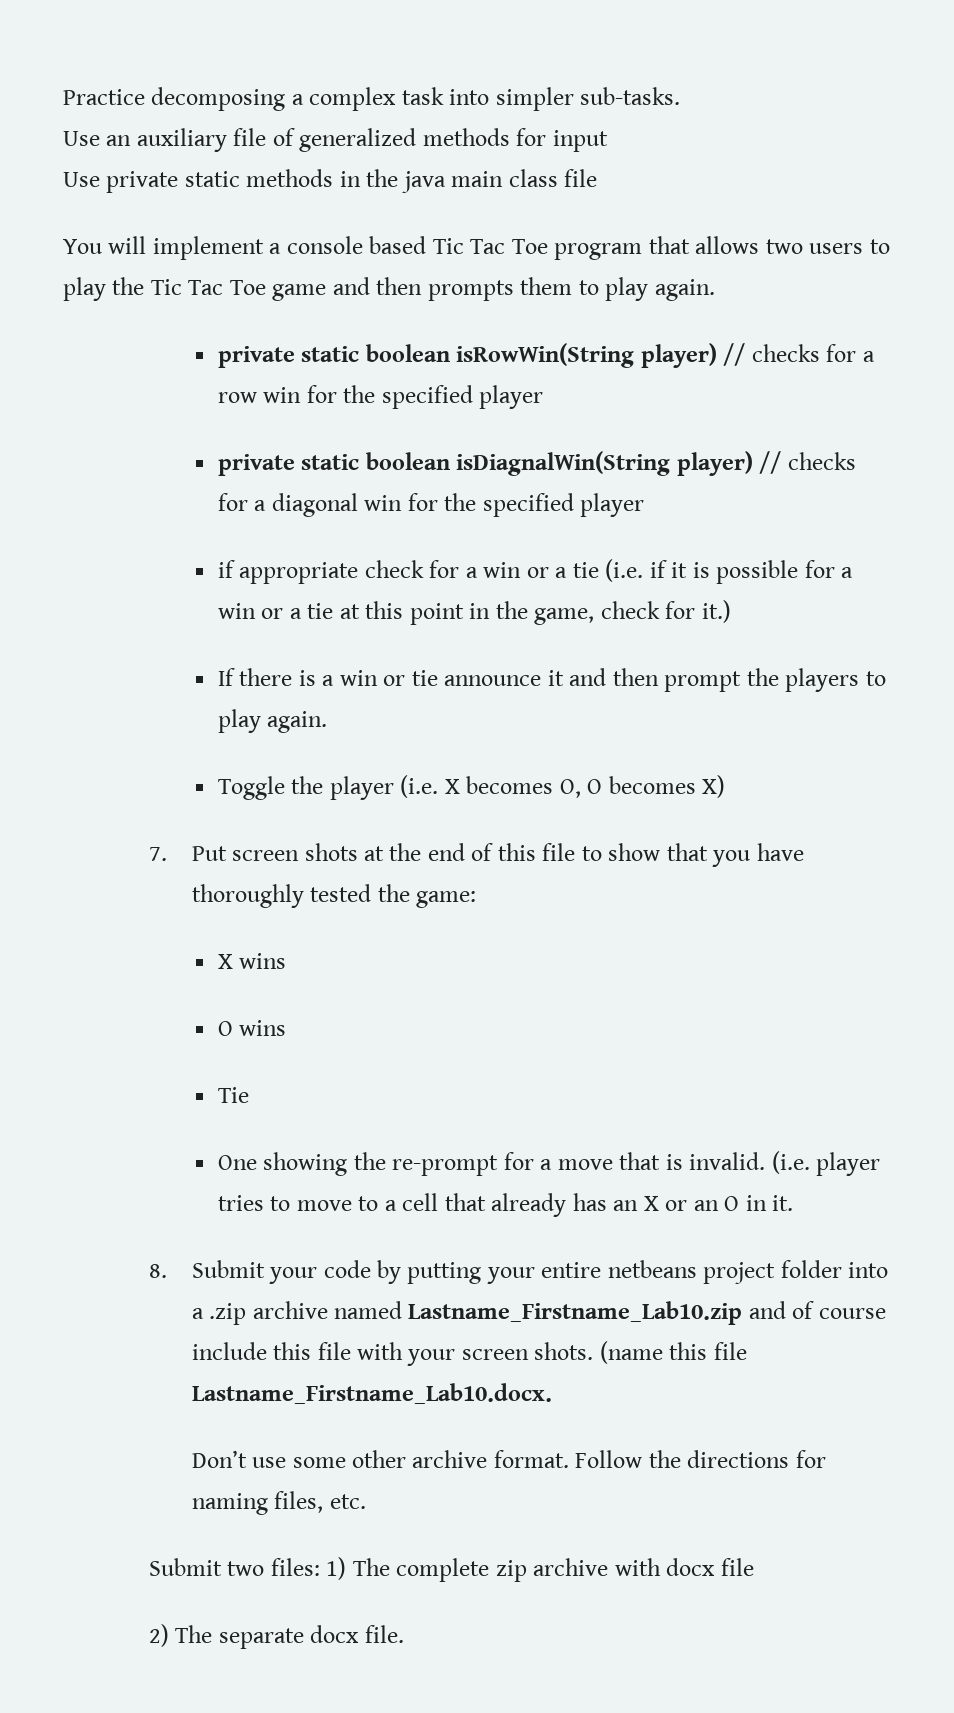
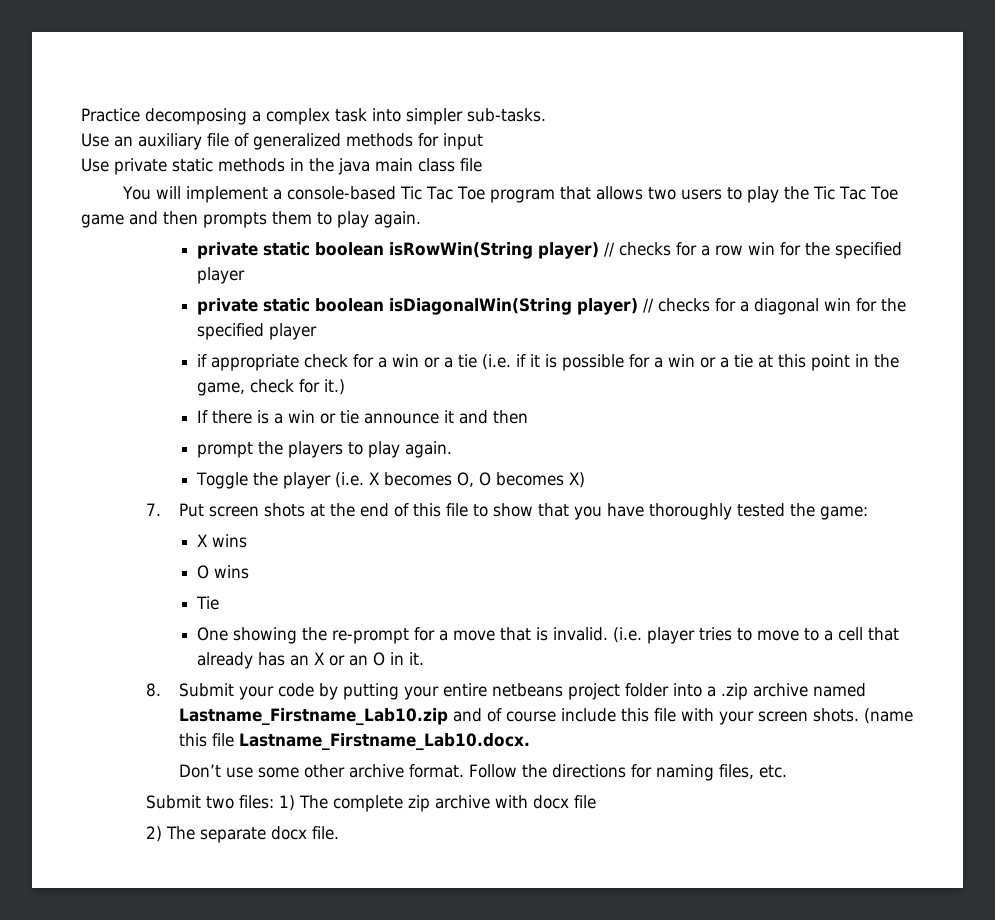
- You will implement a console based Tic Tac Toe program that allows two users to play the Tic Tac Toe game and then prompts them to play again.
+ You will implement a console-based Tic Tac Toe program that allows two users to play the Tic Tac Toe game and then prompts them to play again.
- private static boolean isDiagnalWin(String player) // checks for a diagonal win for the specified player
+ private static boolean isDiagonalWin(String player) // checks for a diagonal win for the specified player
- If there is a win or tie announce it and then prompt the players to play again.
+ If there is a win or tie announce it and then
+ prompt the players to play again.

